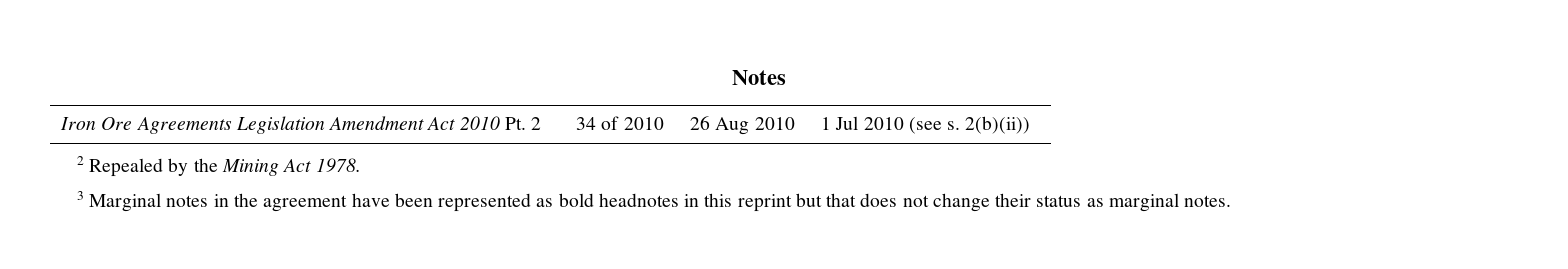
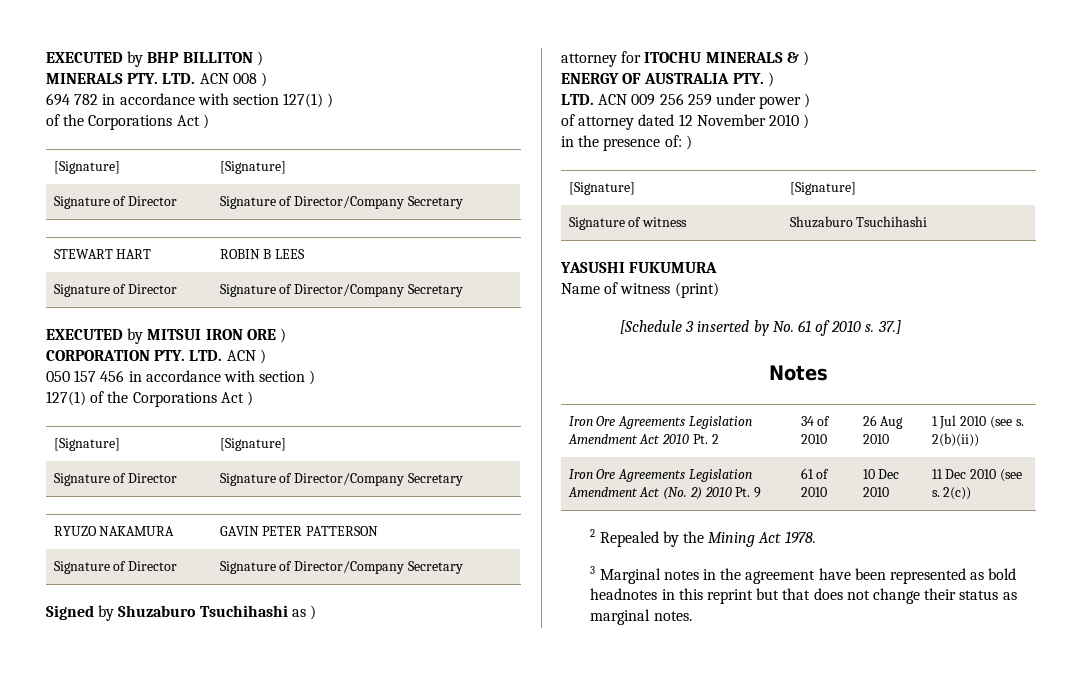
+ EXECUTED by BHP BILLITON )
+ MINERALS PTY. LTD. ACN 008 )
+ 694 782 in accordance with section 127(1) )
+ of the Corporations Act )
+ [Signature] | [Signature]
+ Signature of Director | Signature of Director/Company Secretary
+ STEWART HART | ROBIN B LEES
+ Signature of Director | Signature of Director/Company Secretary
+ EXECUTED by MITSUI IRON ORE )
+ CORPORATION PTY. LTD. ACN )
+ 050 157 456 in accordance with section )
+ 127(1) of the Corporations Act )
+ [Signature] | [Signature]
+ Signature of Director | Signature of Director/Company Secretary
+ RYUZO NAKAMURA | GAVIN PETER PATTERSON
+ Signature of Director | Signature of Director/Company Secretary
+ Signed by Shuzaburo Tsuchihashi as )
+ attorney for ITOCHU MINERALS & )
+ ENERGY OF AUSTRALIA PTY. )
+ LTD. ACN 009 256 259 under power )
+ of attorney dated 12 November 2010 )
+ in the presence of: )
+ [Signature] | [Signature]
+ Signature of witness | Shuzaburo Tsuchihashi
+ YASUSHI FUKUMURA
+ Name of witness (print)
+ [Schedule 3 inserted by No. 61 of 2010 s. 37.]
+ Iron Ore Agreements Legislation Amendment Act (No. 2) 2010 Pt. 9 | 61 of 2010 | 10 Dec 2010 | 11 Dec 2010 (see s. 2(c))

